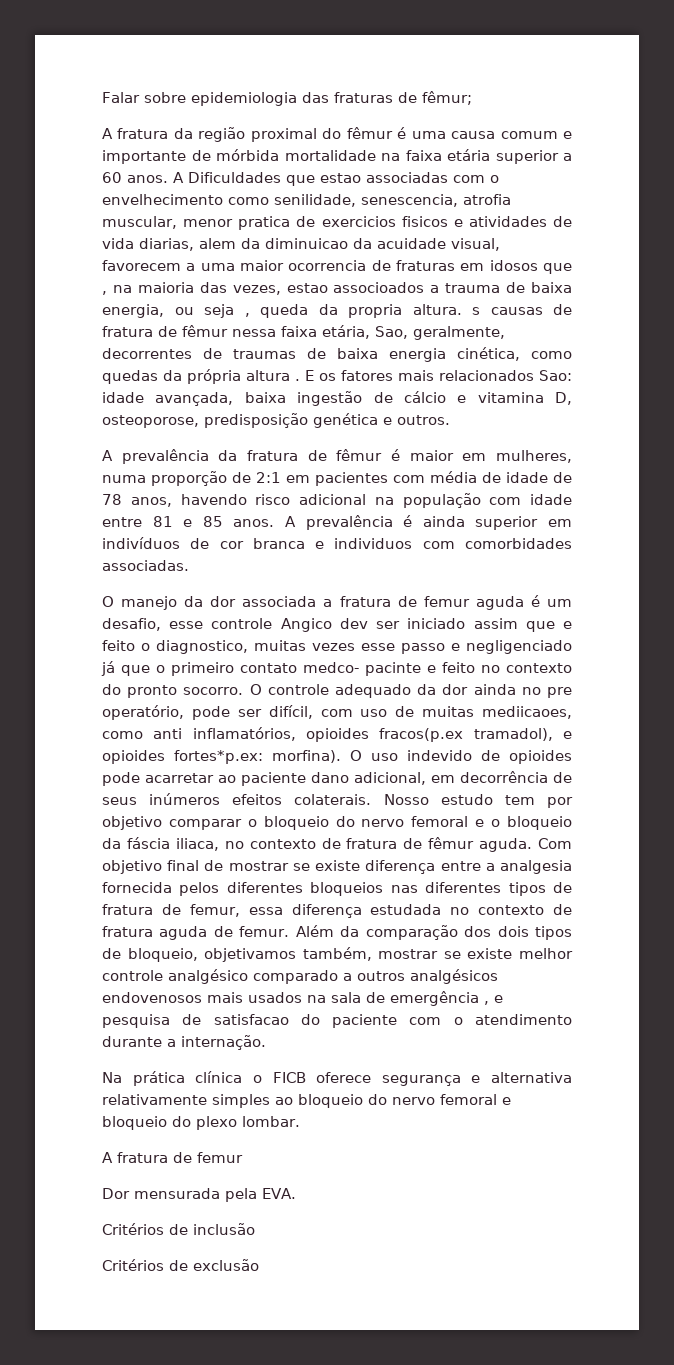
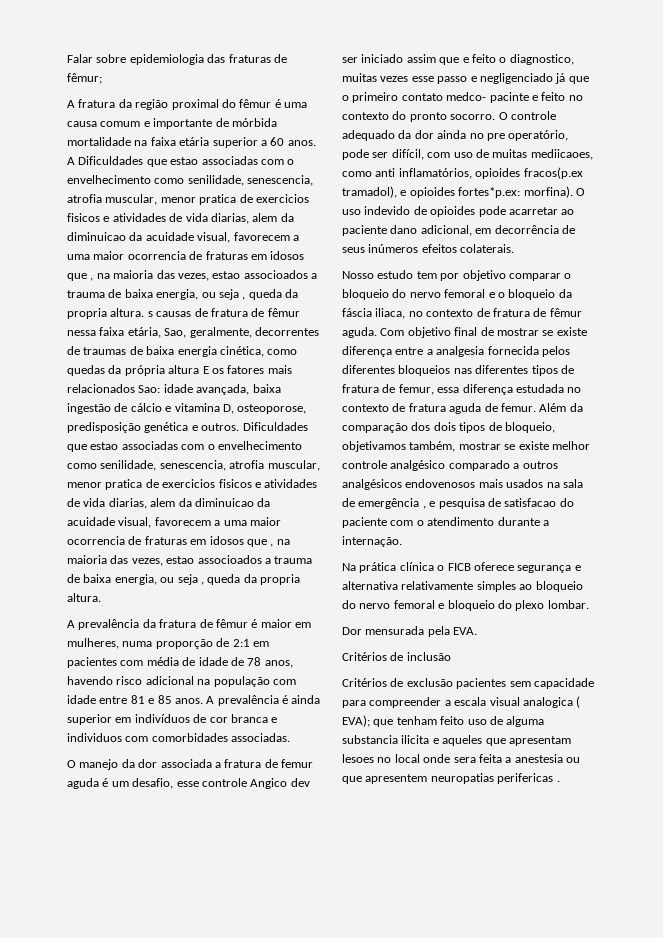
- A Dificuldades que estao associadas com o envelhecimento como senilidade, senescencia, atrofia muscular, menor pratica de exercicios fisicos e atividades de vida diarias, alem da diminuicao da acuidade visual, favorecem a uma maior ocorrencia de fraturas em idosos que , na maioria das vezes, estao associoados a trauma de baixa energia, ou seja , queda da propria altura. s causas de fratura de fêmur nessa faixa etária, Sao, geralmente, decorrentes de traumas de baixa energia cinética, como quedas da própria altura . E os fatores mais relacionados Sao:
+ A Dificuldades que estao associadas com o envelhecimento como senilidade, senescencia, atrofia muscular, menor pratica de exercicios fisicos e atividades de vida diarias, alem da diminuicao da acuidade visual, favorecem a uma maior ocorrencia de fraturas em idosos que , na maioria das vezes, estao associoados a trauma de baixa energia, ou seja , queda da propria altura. s causas de fratura de fêmur nessa faixa etária, Sao, geralmente, decorrentes de traumas de baixa energia cinética, como quedas da própria altura E os fatores mais relacionados Sao:
- idade avançada, baixa ingestão de cálcio e vitamina D, osteoporose, predisposição genética e outros.
+ idade avançada, baixa ingestão de cálcio e vitamina D, osteoporose, predisposição genética e outros. Dificuldades que estao associadas com o envelhecimento como senilidade, senescencia, atrofia muscular, menor pratica de exercicios fisicos e atividades de vida diarias, alem da diminuicao da acuidade visual, favorecem a uma maior ocorrencia de fraturas em idosos que , na maioria das vezes, estao associoados a trauma de baixa energia, ou seja , queda da propria altura.
- O uso indevido de opioides pode acarretar ao paciente dano adicional, em decorrência de seus inúmeros efeitos colaterais. Nosso estudo tem por objetivo comparar o bloqueio do nervo femoral e o bloqueio da fáscia iliaca, no contexto de fratura de fêmur aguda.
+ O uso indevido de opioides pode acarretar ao paciente dano adicional, em decorrência de seus inúmeros efeitos colaterais.
+ Nosso estudo tem por objetivo comparar o bloqueio do nervo femoral e o bloqueio da fáscia iliaca, no contexto de fratura de fêmur aguda.
- A fratura de femur
- Critérios de exclusão
+ Critérios de exclusão pacientes sem capacidade para compreender a escala visual analogica ( EVA); que tenham feito uso de alguma substancia ilicita e aqueles que apresentam lesoes no local onde sera feita a anestesia ou que apresentem neuropatias perifericas .

